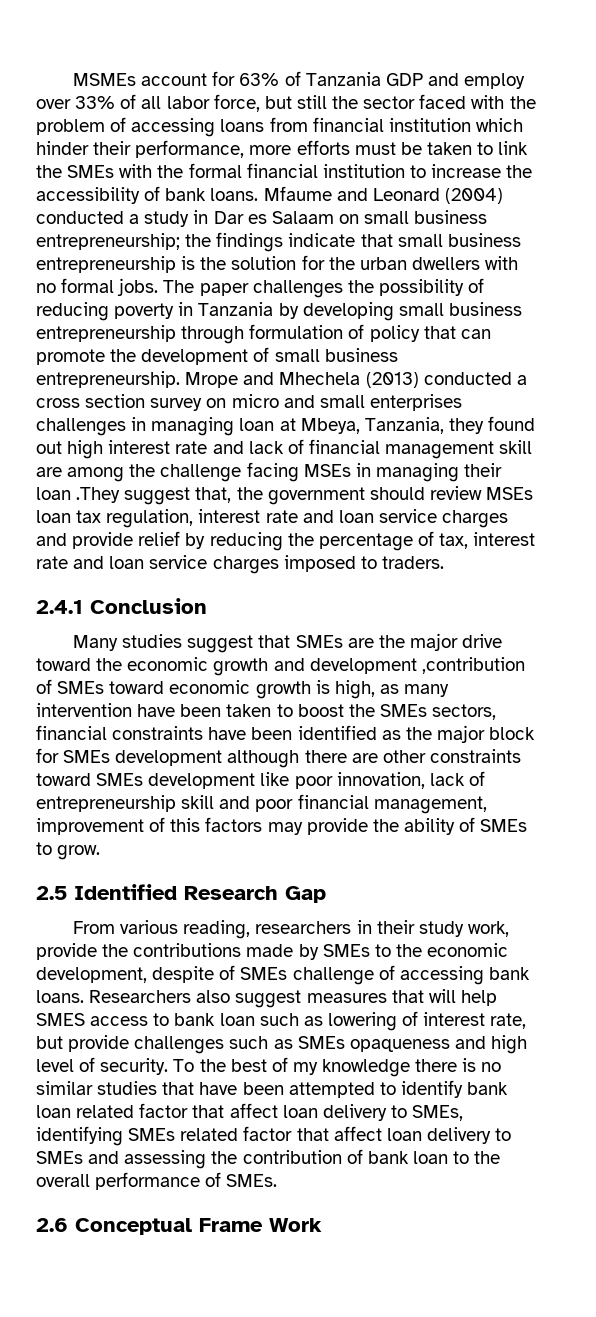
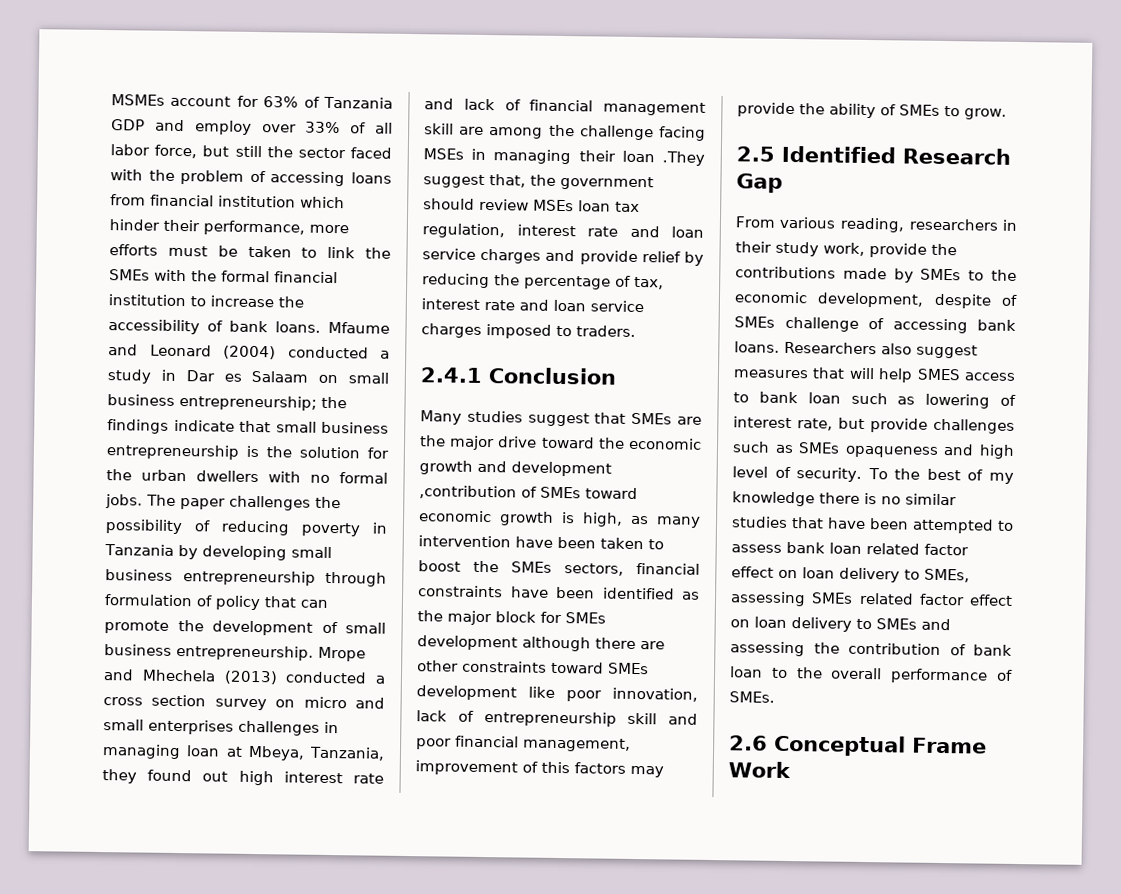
- To the best of my knowledge there is no similar studies that have been attempted to identify bank loan related factor that affect loan delivery to SMEs, identifying SMEs related factor that affect loan delivery to SMEs and assessing the contribution of bank loan to the overall performance of SMEs.
+ To the best of my knowledge there is no similar studies that have been attempted to assess bank loan related factor effect on loan delivery to SMEs, assessing SMEs related factor effect on loan delivery to SMEs and assessing the contribution of bank loan to the overall performance of SMEs.

